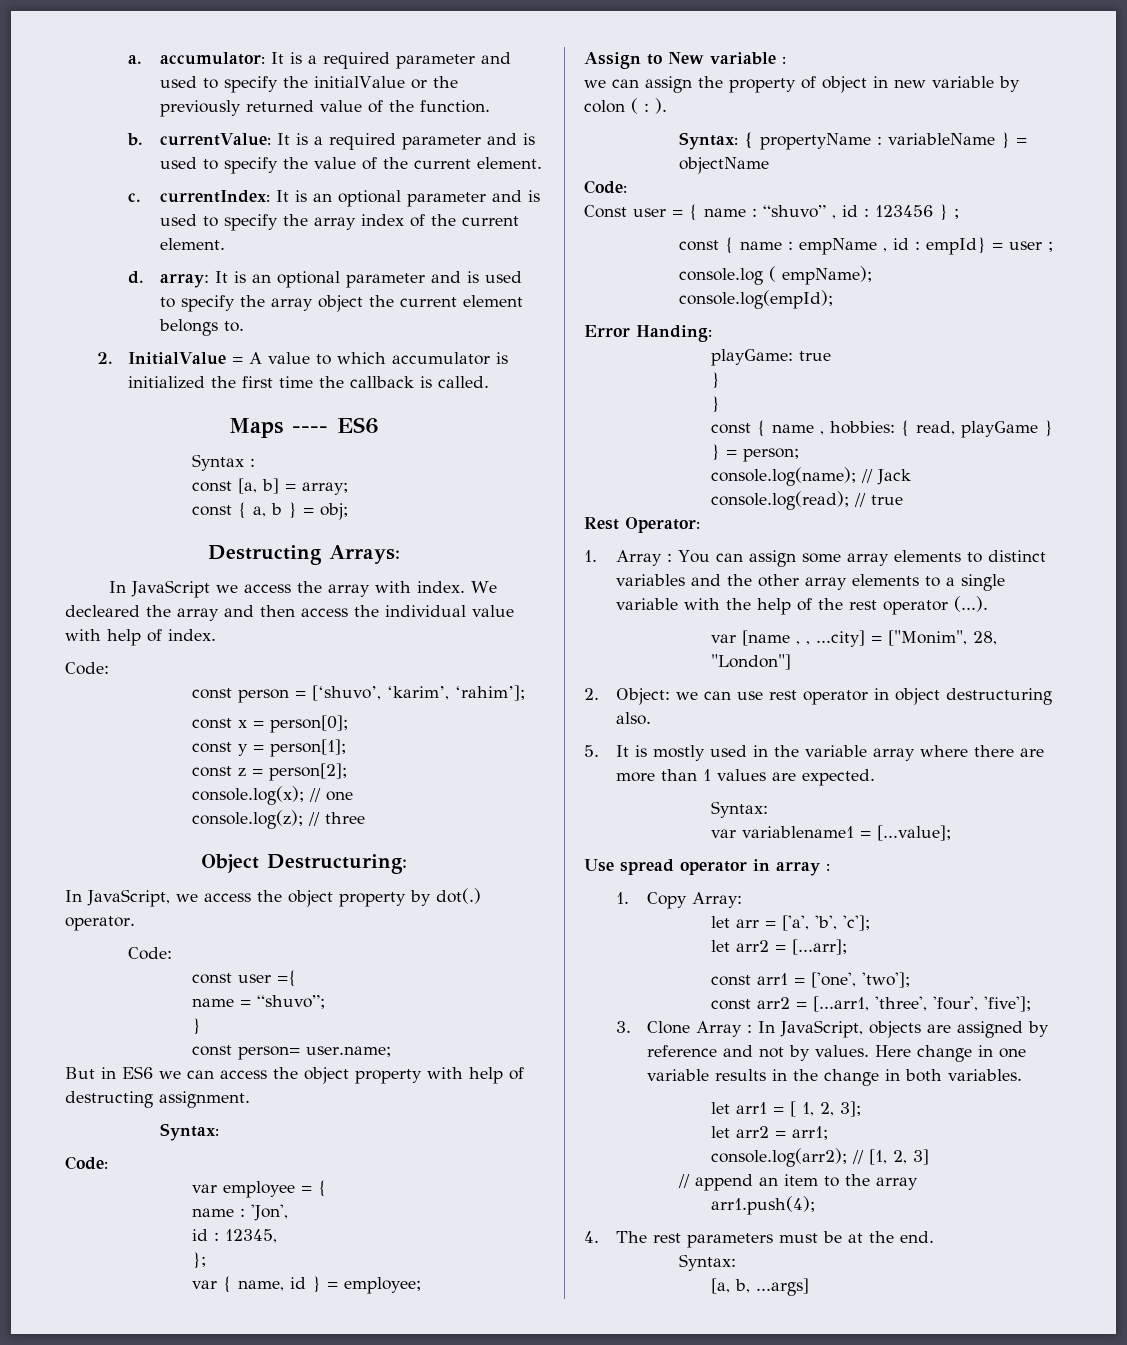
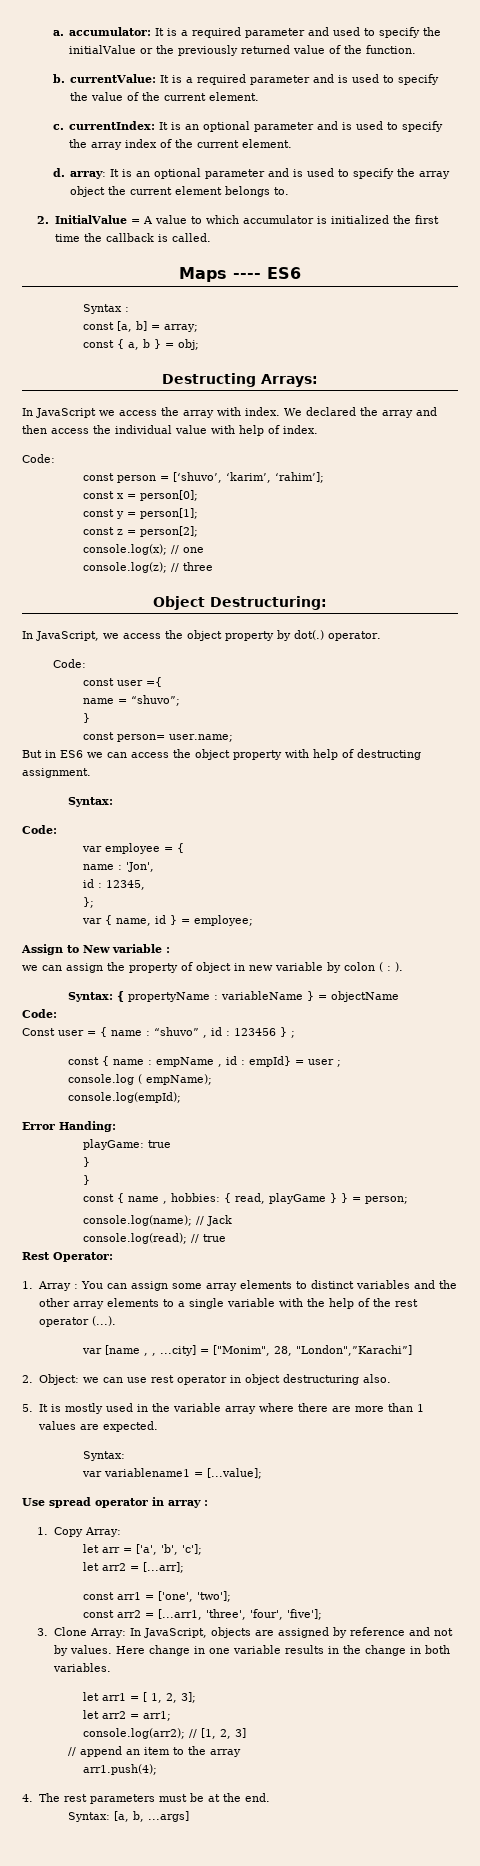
- We decleared the array and then access the individual value with help of index.
+ We declared the array and then access the individual value with help of index.
- var [name , , ...city] = ["Monim", 28, "London"]
+ var [name , , ...city] = ["Monim", 28, "London",”Karachi”]
- 3. Clone Array : In JavaScript, objects are assigned by reference and not by values.
+ 3. Clone Array: In JavaScript, objects are assigned by reference and not by values.
  4. The rest parameters must be at the end.
- Syntax:
- [a, b, ...args]
+ Syntax: [a, b, ...args]

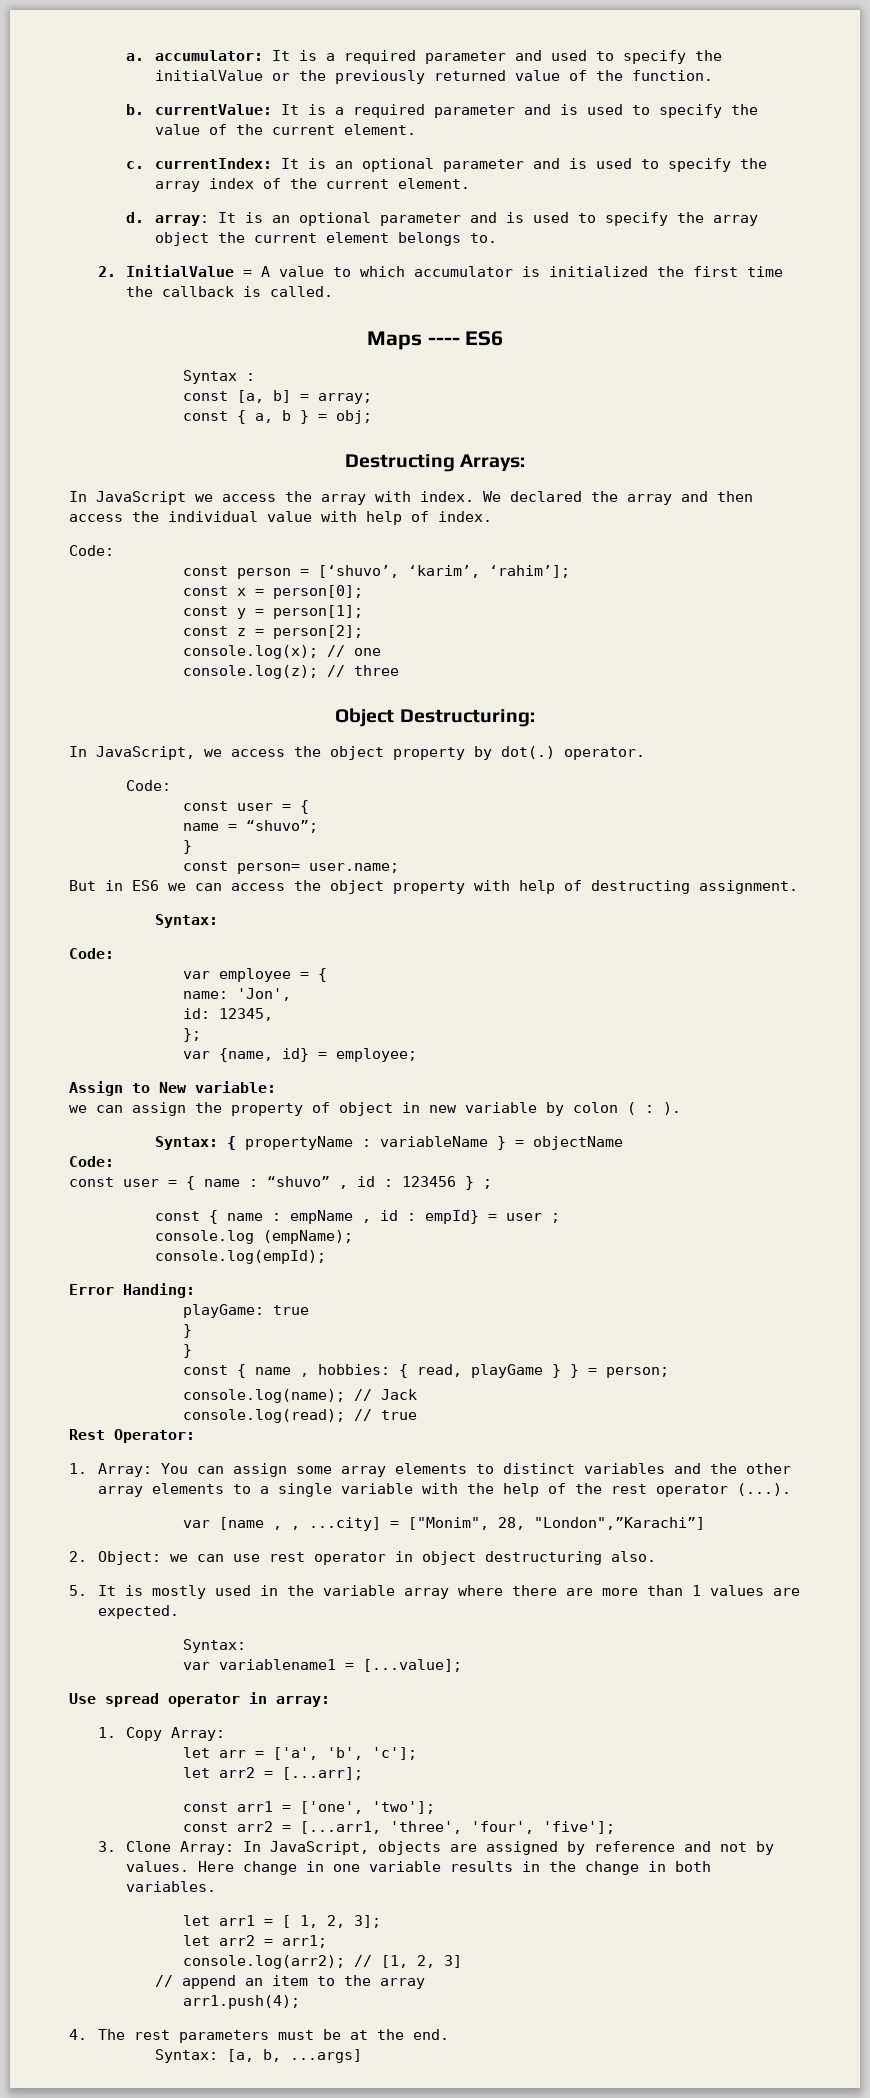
  In JavaScript, we access the object property by dot(.) operator.
  Code:
- const user ={
+ const user = {
- name : 'Jon',
+ name: 'Jon',
- id : 12345,
+ id: 12345,
- var { name, id } = employee;
+ var {name, id} = employee;
- Assign to New variable :
+ Assign to New variable:
- Const user = { name : “shuvo” , id : 123456 } ;
+ const user = { name : “shuvo” , id : 123456 } ;
- console.log ( empName);
+ console.log (empName);
- 1. Array : You can assign some array elements to distinct variables and the other array elements to a single variable with the help of the rest operator (...).
+ 1. Array: You can assign some array elements to distinct variables and the other array elements to a single variable with the help of the rest operator (...).
- Use spread operator in array :
+ Use spread operator in array:

